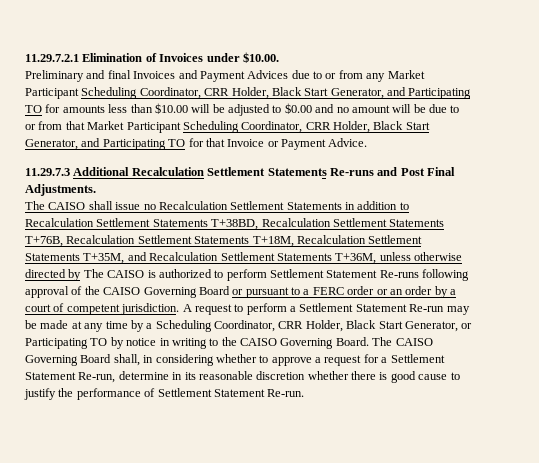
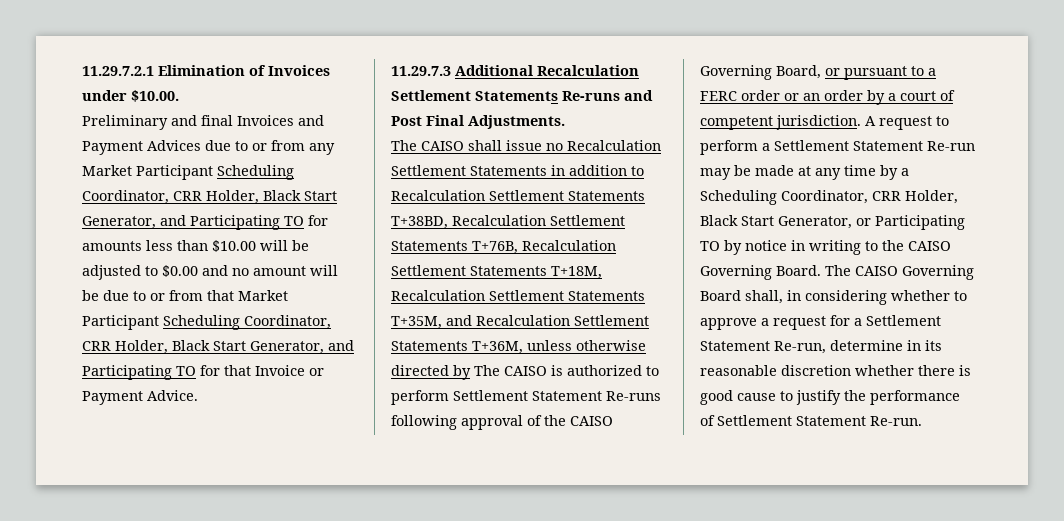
- The CAISO shall issue no Recalculation Settlement Statements in addition to Recalculation Settlement Statements T+38BD, Recalculation Settlement Statements T+76B, Recalculation Settlement Statements T+18M, Recalculation Settlement Statements T+35M, and Recalculation Settlement Statements T+36M, unless otherwise directed by The CAISO is authorized to perform Settlement Statement Re-runs following approval of the CAISO Governing Board or pursuant to a FERC order or an order by a court of competent jurisdiction.
+ The CAISO shall issue no Recalculation Settlement Statements in addition to Recalculation Settlement Statements T+38BD, Recalculation Settlement Statements T+76B, Recalculation Settlement Statements T+18M, Recalculation Settlement Statements T+35M, and Recalculation Settlement Statements T+36M, unless otherwise directed by The CAISO is authorized to perform Settlement Statement Re-runs following approval of the CAISO Governing Board, or pursuant to a FERC order or an order by a court of competent jurisdiction.

